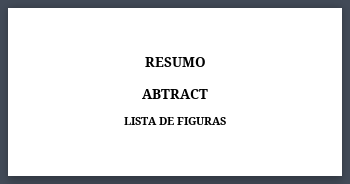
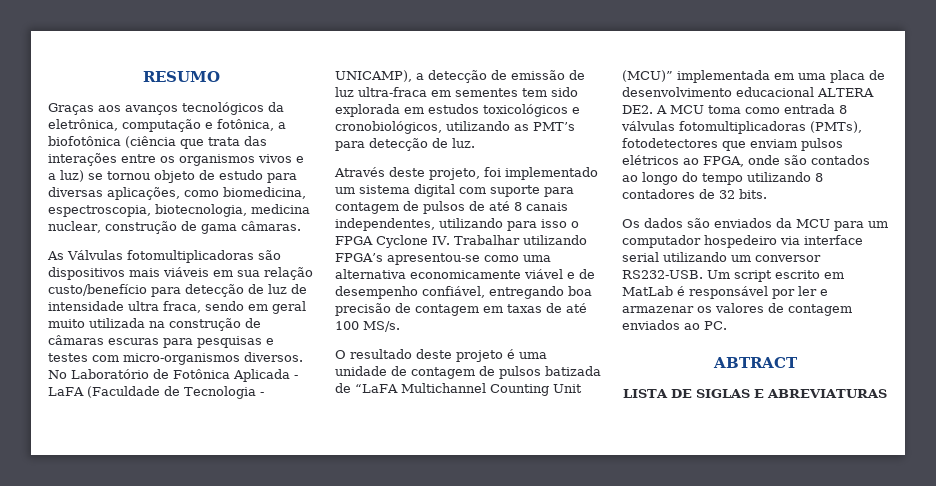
+ Graças aos avanços tecnológicos da eletrônica, computação e fotônica, a biofotônica (ciência que trata das interações entre os organismos vivos e a luz) se tornou objeto de estudo para diversas aplicações, como biomedicina, espectroscopia, biotecnologia, medicina nuclear, construção de gama câmaras.
+ As Válvulas fotomultiplicadoras são dispositivos mais viáveis em sua relação custo/benefício para detecção de luz de intensidade ultra fraca, sendo em geral muito utilizada na construção de câmaras escuras para pesquisas e testes com micro-organismos diversos. No Laboratório de Fotônica Aplicada - LaFA (Faculdade de Tecnologia - UNICAMP), a detecção de emissão de luz ultra-fraca em sementes tem sido explorada em estudos toxicológicos e cronobiológicos, utilizando as PMT’s para detecção de luz.
+ Através deste projeto, foi implementado um sistema digital com suporte para contagem de pulsos de até 8 canais independentes, utilizando para isso o FPGA Cyclone IV. Trabalhar utilizando FPGA’s apresentou-se como uma alternativa economicamente viável e de desempenho confiável, entregando boa precisão de contagem em taxas de até 100 MS/s.
+ O resultado deste projeto é uma unidade de contagem de pulsos batizada de “LaFA Multichannel Counting Unit (MCU)” implementada em uma placa de desenvolvimento educacional ALTERA DE2. A MCU toma como entrada 8 válvulas fotomultiplicadoras (PMTs), fotodetectores que enviam pulsos elétricos ao FPGA, onde são contados ao longo do tempo utilizando 8 contadores de 32 bits.
+ Os dados são enviados da MCU para um computador hospedeiro via interface serial utilizando um conversor RS232-USB. Um script escrito em MatLab é responsável por ler e armazenar os valores de contagem enviados ao PC.
- LISTA DE FIGURAS
+ LISTA DE SIGLAS E ABREVIATURAS

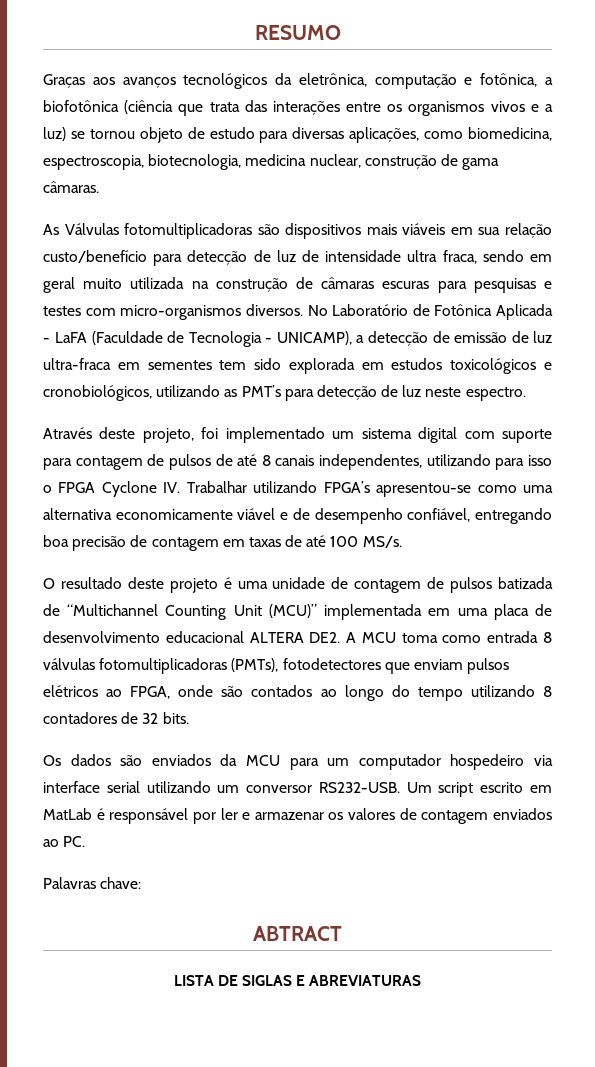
- No Laboratório de Fotônica Aplicada - LaFA (Faculdade de Tecnologia - UNICAMP), a detecção de emissão de luz ultra-fraca em sementes tem sido explorada em estudos toxicológicos e cronobiológicos, utilizando as PMT’s para detecção de luz.
+ No Laboratório de Fotônica Aplicada - LaFA (Faculdade de Tecnologia - UNICAMP), a detecção de emissão de luz ultra-fraca em sementes tem sido explorada em estudos toxicológicos e cronobiológicos, utilizando as PMT’s para detecção de luz neste espectro.
- O resultado deste projeto é uma unidade de contagem de pulsos batizada de “LaFA Multichannel Counting Unit (MCU)” implementada em uma placa de desenvolvimento educacional ALTERA DE2. A MCU toma como entrada 8 válvulas fotomultiplicadoras (PMTs), fotodetectores que enviam pulsos elétricos ao FPGA, onde são contados ao longo do tempo utilizando 8 contadores de 32 bits.
+ O resultado deste projeto é uma unidade de contagem de pulsos batizada de “Multichannel Counting Unit (MCU)” implementada em uma placa de desenvolvimento educacional ALTERA DE2. A MCU toma como entrada 8 válvulas fotomultiplicadoras (PMTs), fotodetectores que enviam pulsos elétricos ao FPGA, onde são contados ao longo do tempo utilizando 8 contadores de 32 bits.
+ Palavras chave:

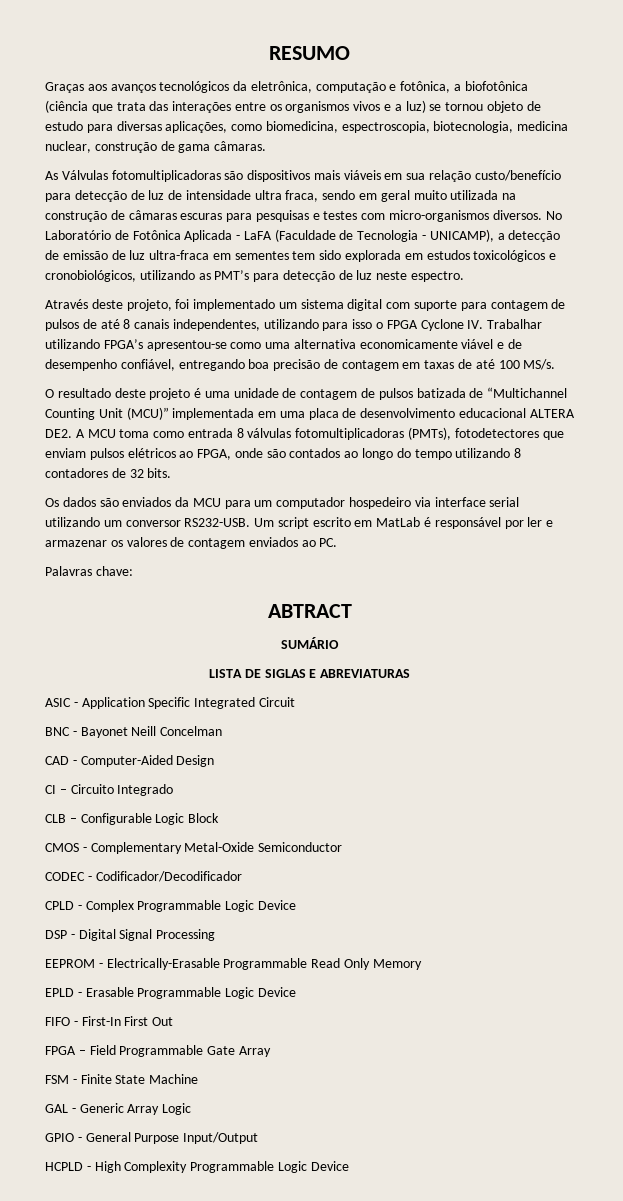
+ SUMÁRIO
+ ASIC - Application Specific Integrated Circuit
+ BNC - Bayonet Neill Concelman
+ CAD - Computer-Aided Design
+ CI – Circuito Integrado
+ CLB – Configurable Logic Block
+ CMOS - Complementary Metal-Oxide Semiconductor
+ CODEC - Codificador/Decodificador
+ CPLD - Complex Programmable Logic Device
+ DSP - Digital Signal Processing
+ EEPROM - Electrically-Erasable Programmable Read Only Memory
+ EPLD - Erasable Programmable Logic Device
+ FIFO - First-In First Out
+ FPGA – Field Programmable Gate Array
+ FSM - Finite State Machine
+ GAL - Generic Array Logic
+ GPIO - General Purpose Input/Output
+ HCPLD - High Complexity Programmable Logic Device

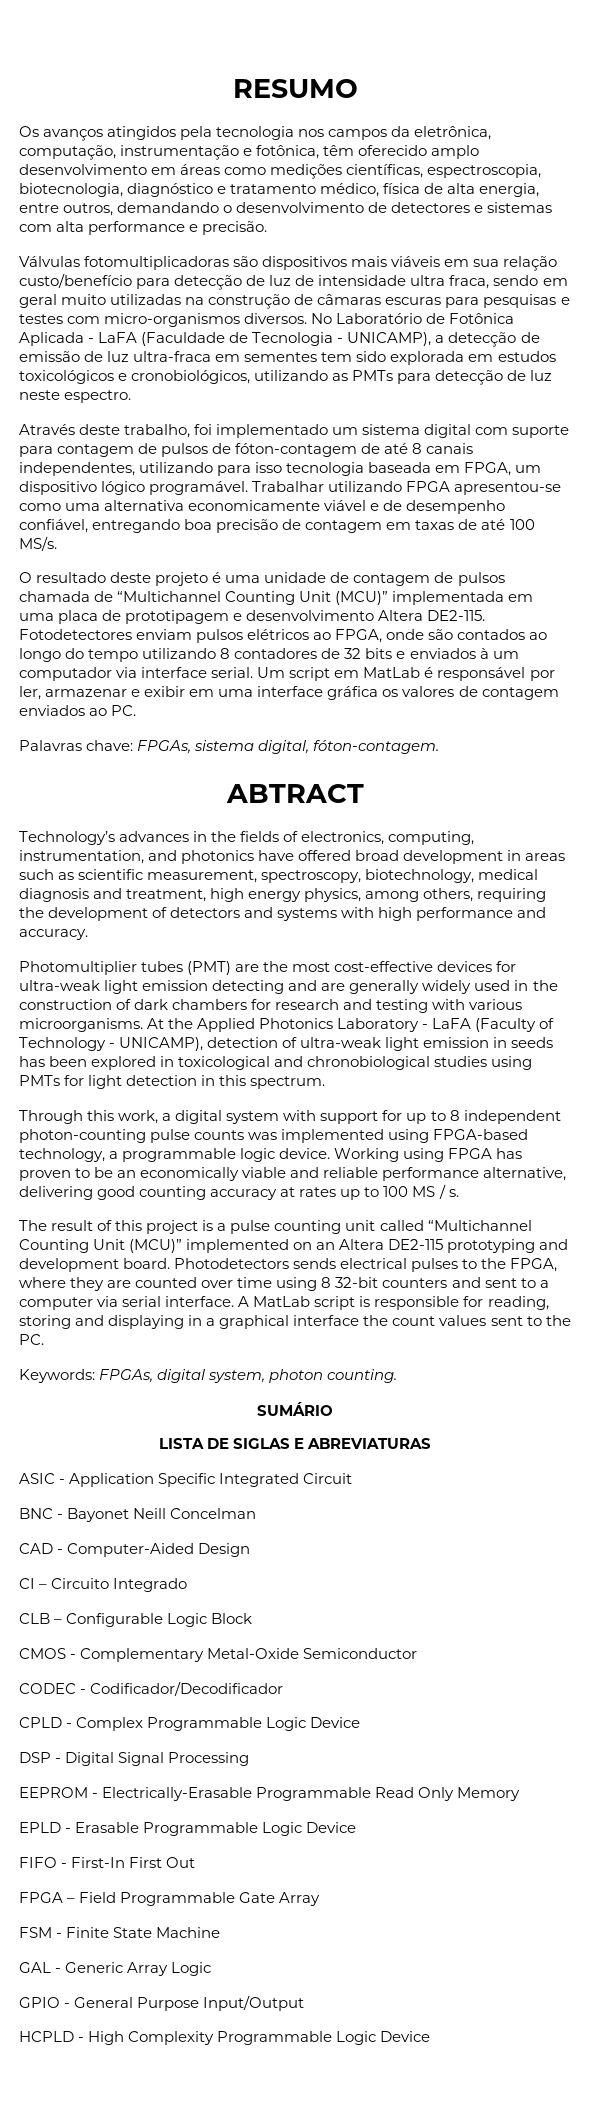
- Graças aos avanços tecnológicos da eletrônica, computação e fotônica, a biofotônica (ciência que trata das interações entre os organismos vivos e a luz) se tornou objeto de estudo para diversas aplicações, como biomedicina, espectroscopia, biotecnologia, medicina nuclear, construção de gama câmaras.
- As Válvulas fotomultiplicadoras são dispositivos mais viáveis em sua relação custo/benefício para detecção de luz de intensidade ultra fraca, sendo em geral muito utilizada na construção de câmaras escuras para pesquisas e testes com micro-organismos diversos.
+ Os avanços atingidos pela tecnologia nos campos da eletrônica, computação, instrumentação e fotônica, têm oferecido amplo desenvolvimento em áreas como medições científicas, espectroscopia, biotecnologia, diagnóstico e tratamento médico, física de alta energia, entre outros, demandando o desenvolvimento de detectores e sistemas com alta performance e precisão.
+ Válvulas fotomultiplicadoras são dispositivos mais viáveis em sua relação custo/benefício para detecção de luz de intensidade ultra fraca, sendo em geral muito utilizadas na construção de câmaras escuras para pesquisas e testes com micro-organismos diversos.
- No Laboratório de Fotônica Aplicada - LaFA (Faculdade de Tecnologia - UNICAMP), a detecção de emissão de luz ultra-fraca em sementes tem sido explorada em estudos toxicológicos e cronobiológicos, utilizando as PMT’s para detecção de luz neste espectro.
+ No Laboratório de Fotônica Aplicada - LaFA (Faculdade de Tecnologia - UNICAMP), a detecção de emissão de luz ultra-fraca em sementes tem sido explorada em estudos toxicológicos e cronobiológicos, utilizando as PMTs para detecção de luz neste espectro.
- Através deste projeto, foi implementado um sistema digital com suporte para contagem de pulsos de até 8 canais independentes, utilizando para isso o FPGA Cyclone IV. Trabalhar utilizando FPGA’s apresentou-se como uma alternativa economicamente viável e de desempenho confiável, entregando boa precisão de contagem em taxas de até 100 MS/s.
+ Através deste trabalho, foi implementado um sistema digital com suporte para contagem de pulsos de fóton-contagem de até 8 canais independentes, utilizando para isso tecnologia baseada em FPGA, um dispositivo lógico programável. Trabalhar utilizando FPGA apresentou-se como uma alternativa economicamente viável e de desempenho confiável, entregando boa precisão de contagem em taxas de até 100 MS/s.
- O resultado deste projeto é uma unidade de contagem de pulsos batizada de “Multichannel Counting Unit (MCU)” implementada em uma placa de desenvolvimento educacional ALTERA DE2. A MCU toma como entrada 8 válvulas fotomultiplicadoras (PMTs), fotodetectores que enviam pulsos elétricos ao FPGA, onde são contados ao longo do tempo utilizando 8 contadores de 32 bits.
- Os dados são enviados da MCU para um computador hospedeiro via interface serial utilizando um conversor RS232-USB.
+ O resultado deste projeto é uma unidade de contagem de pulsos chamada de “Multichannel Counting Unit (MCU)” implementada em uma placa de prototipagem e desenvolvimento Altera DE2-115. Fotodetectores enviam pulsos elétricos ao FPGA, onde são contados ao longo do tempo utilizando 8 contadores de 32 bits e enviados à um computador via interface serial.
- Um script escrito em MatLab é responsável por ler e armazenar os valores de contagem enviados ao PC.
+ Um script em MatLab é responsável por ler, armazenar e exibir em uma interface gráfica os valores de contagem enviados ao PC.
- Palavras chave:
+ Palavras chave: FPGAs, sistema digital, fóton-contagem.
  ABTRACT
+ Technology’s advances in the fields of electronics, computing, instrumentation, and photonics have offered broad development in areas such as scientific measurement, spectroscopy, biotechnology, medical diagnosis and treatment, high energy physics, among others, requiring the development of detectors and systems with high performance and accuracy.
+ Photomultiplier tubes (PMT) are the most cost-effective devices for ultra-weak light emission detecting and are generally widely used in the construction of dark chambers for research and testing with various microorganisms. At the Applied Photonics Laboratory - LaFA (Faculty of Technology - UNICAMP), detection of ultra-weak light emission in seeds has been explored in toxicological and chronobiological studies using PMTs for light detection in this spectrum.
+ Through this work, a digital system with support for up to 8 independent photon-counting pulse counts was implemented using FPGA-based technology, a programmable logic device. Working using FPGA has proven to be an economically viable and reliable performance alternative, delivering good counting accuracy at rates up to 100 MS / s.
+ The result of this project is a pulse counting unit called “Multichannel Counting Unit (MCU)” implemented on an Altera DE2-115 prototyping and development board. Photodetectors sends electrical pulses to the FPGA, where they are counted over time using 8 32-bit counters and sent to a computer via serial interface. A MatLab script is responsible for reading, storing and displaying in a graphical interface the count values sent to the PC.
+ Keywords: FPGAs, digital system, photon counting.

